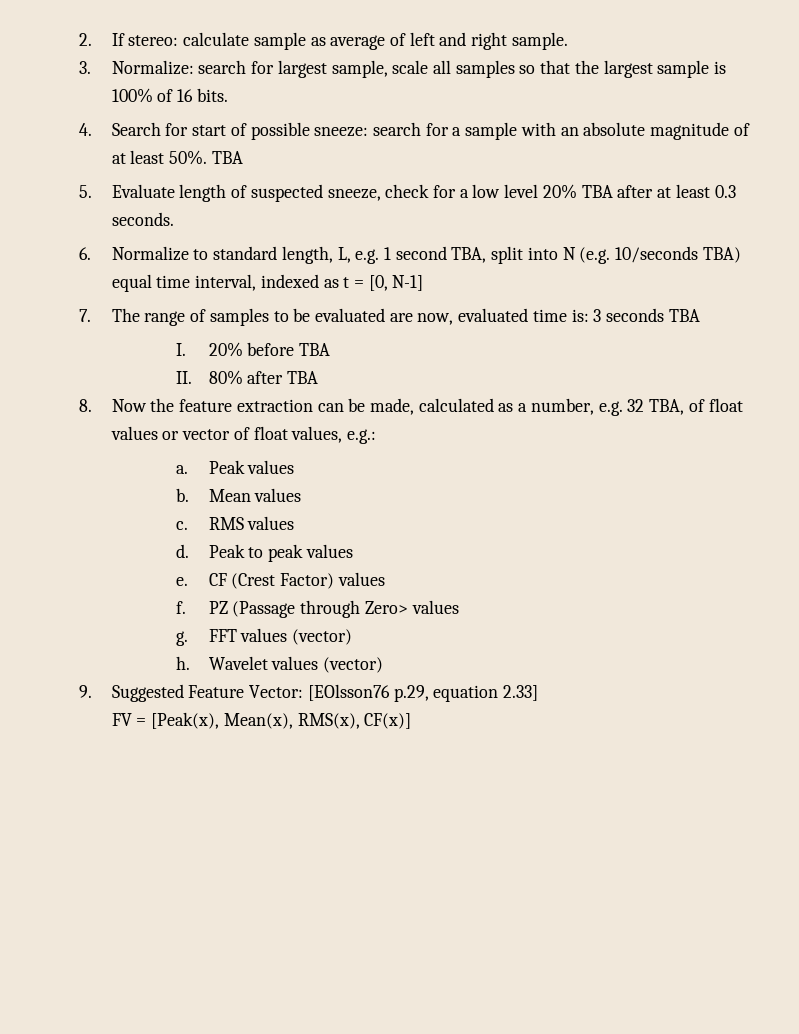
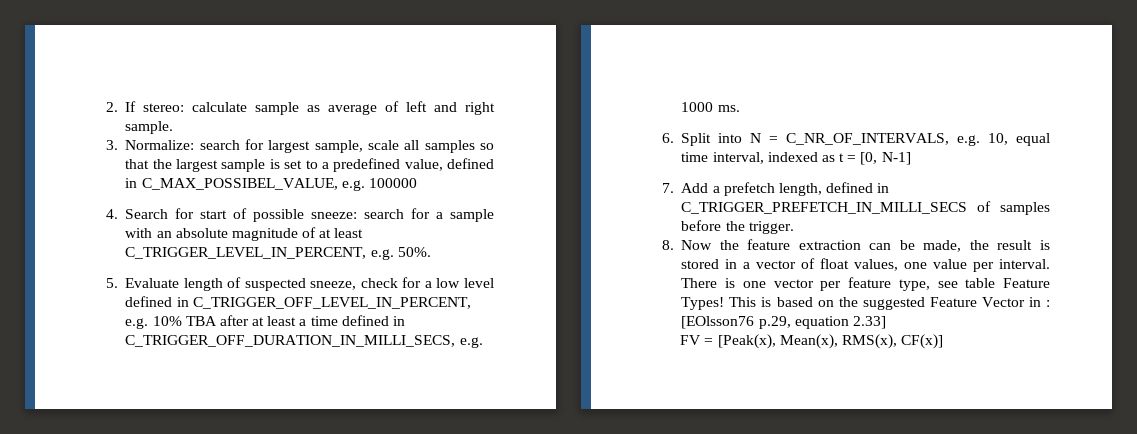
- 3. Normalize: search for largest sample, scale all samples so that the largest sample is 100% of 16 bits.
+ 3. Normalize: search for largest sample, scale all samples so that the largest sample is set to a predefined value, defined in C_MAX_POSSIBEL_VALUE, e.g. 100000
- 4. Search for start of possible sneeze: search for a sample with an absolute magnitude of at least 50%. TBA
+ 4. Search for start of possible sneeze: search for a sample with an absolute magnitude of at least C_TRIGGER_LEVEL_IN_PERCENT, e.g. 50%.
- 5. Evaluate length of suspected sneeze, check for a low level 20% TBA after at least 0.3 seconds.
- 6. Normalize to standard length, L, e.g. 1 second TBA, split into N (e.g. 10/seconds TBA) equal time interval, indexed as t = [0, N-1]
+ 5. Evaluate length of suspected sneeze, check for a low level defined in C_TRIGGER_OFF_LEVEL_IN_PERCENT, e.g. 10% TBA after at least a time defined in C_TRIGGER_OFF_DURATION_IN_MILLI_SECS, e.g. 1000 ms.
+ 6. Split into N = C_NR_OF_INTERVALS, e.g. 10, equal time interval, indexed as t = [0, N-1]
- 7. The range of samples to be evaluated are now, evaluated time is: 3 seconds TBA
- I. 20% before TBA
- II. 80% after TBA
+ 7. Add a prefetch length, defined in C_TRIGGER_PREFETCH_IN_MILLI_SECS of samples before the trigger.
- 8. Now the feature extraction can be made, calculated as a number, e.g. 32 TBA, of float values or vector of float values, e.g.:
- a. Peak values
- b. Mean values
- c. RMS values
- d. Peak to peak values
- e. CF (Crest Factor) values
- f. PZ (Passage through Zero> values
- g. FFT values (vector)
- h. Wavelet values (vector)
- 9. Suggested Feature Vector: [EOlsson76 p.29, equation 2.33]
+ 8. Now the feature extraction can be made, the result is stored in a vector of float values, one value per interval. There is one vector per feature type, see table Feature Types! This is based on the suggested Feature Vector in : [EOlsson76 p.29, equation 2.33]

